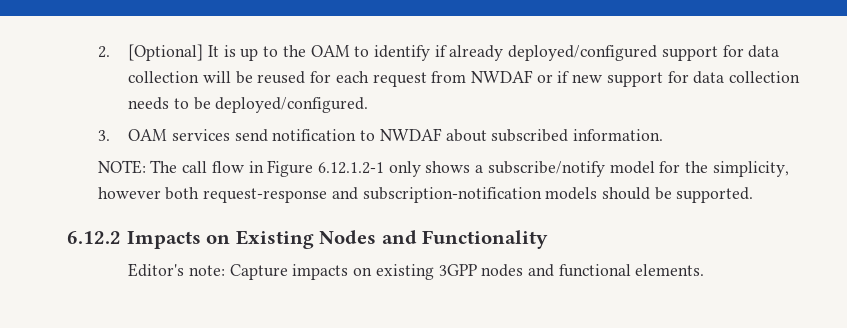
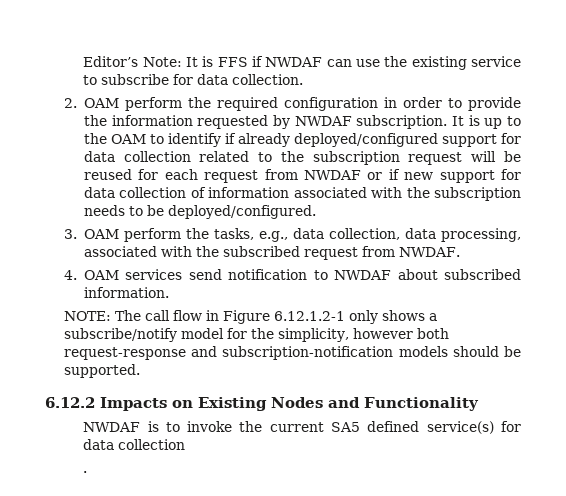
- 2. [Optional] It is up to the OAM to identify if already deployed/configured support for data collection will be reused for each request from NWDAF or if new support for data collection needs to be deployed/configured.
- 3. OAM services send notification to NWDAF about subscribed information.
+ Editor’s Note: It is FFS if NWDAF can use the existing service to subscribe for data collection.
+ 2. OAM perform the required configuration in order to provide the information requested by NWDAF subscription. It is up to the OAM to identify if already deployed/configured support for data collection related to the subscription request will be reused for each request from NWDAF or if new support for data collection of information associated with the subscription needs to be deployed/configured.
+ 3. OAM perform the tasks, e.g., data collection, data processing, associated with the subscribed request from NWDAF.
+ 4. OAM services send notification to NWDAF about subscribed information.
- Editor's note: Capture impacts on existing 3GPP nodes and functional elements.
+ NWDAF is to invoke the current SA5 defined service(s) for data collection
+ .

